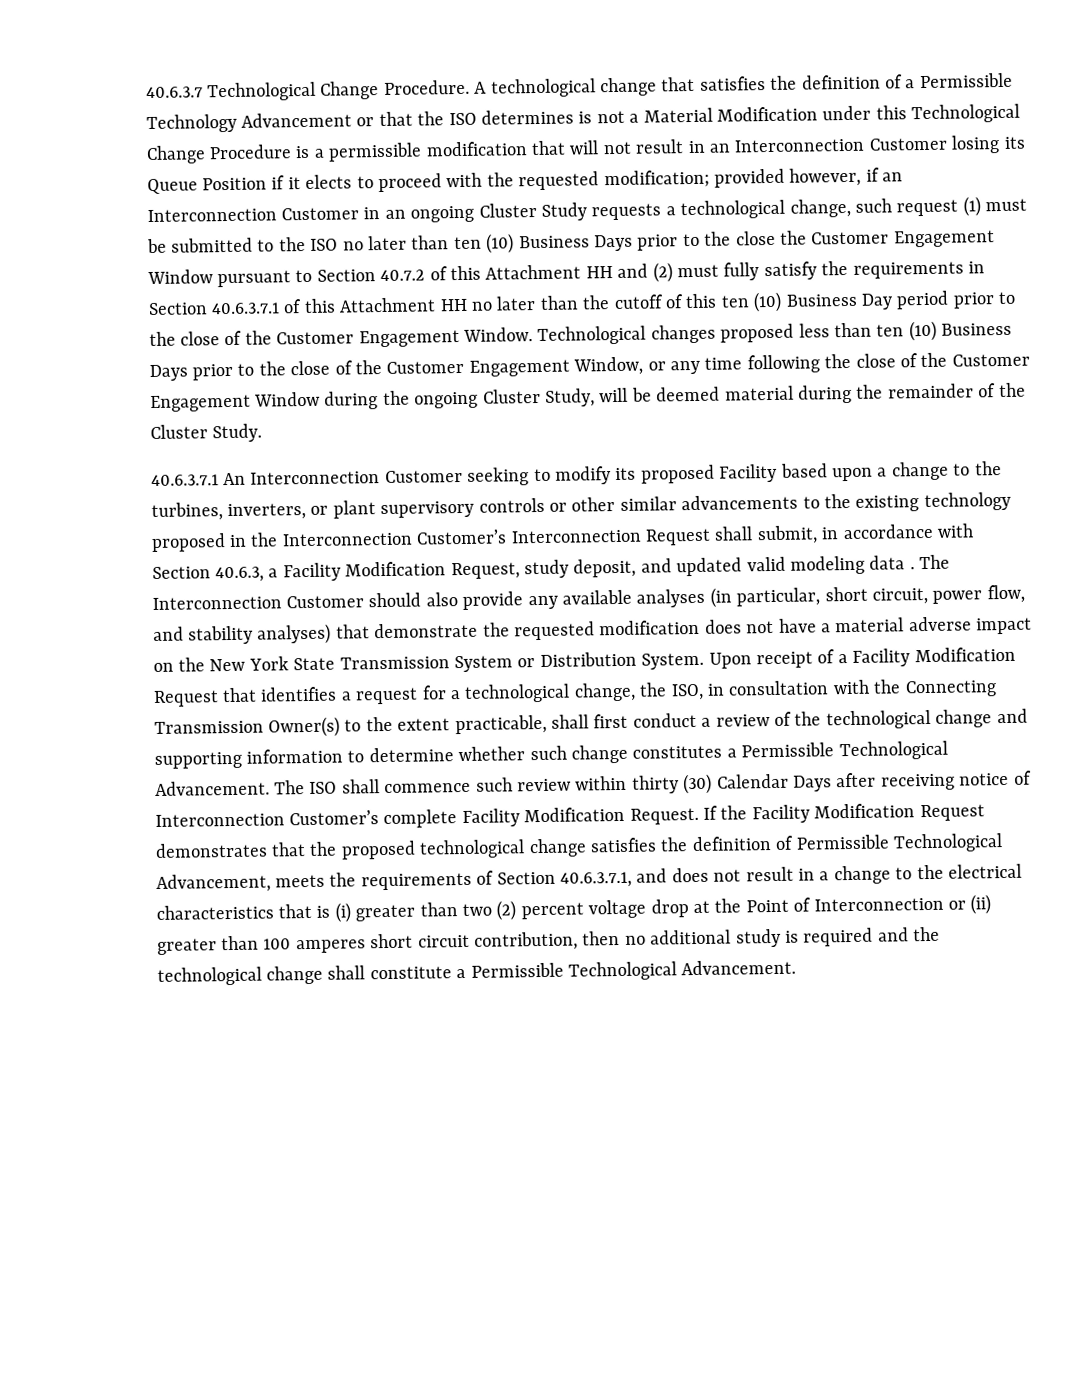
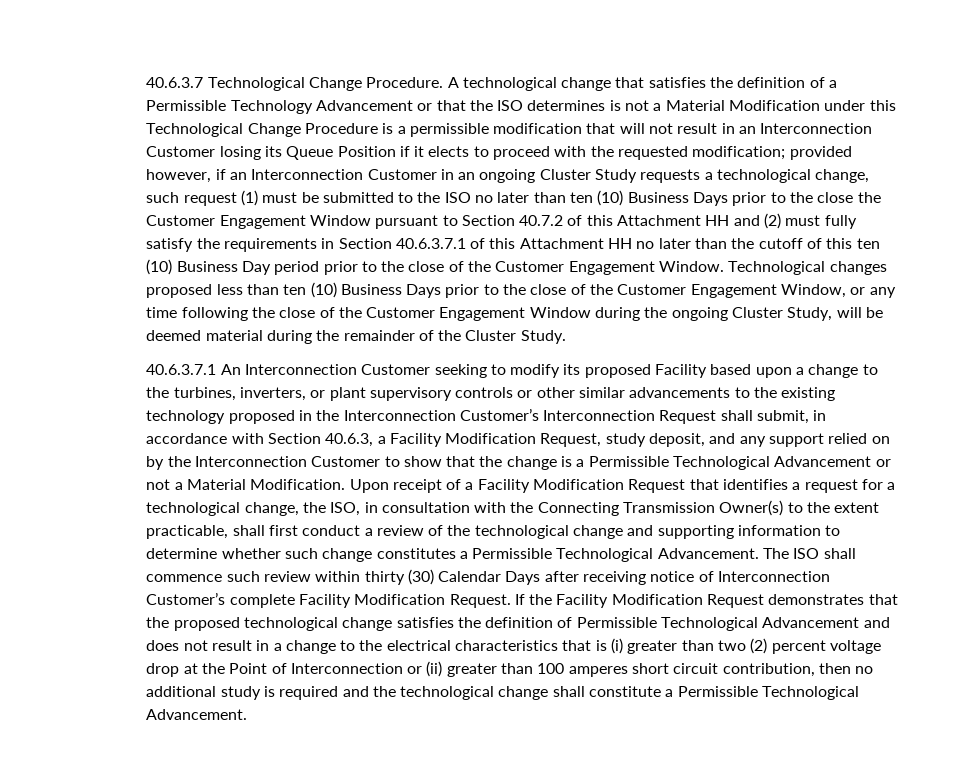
- 40.6.3.7.1 An Interconnection Customer seeking to modify its proposed Facility based upon a change to the turbines, inverters, or plant supervisory controls or other similar advancements to the existing technology proposed in the Interconnection Customer’s Interconnection Request shall submit, in accordance with Section 40.6.3, a Facility Modification Request, study deposit, and updated valid modeling data . The Interconnection Customer should also provide any available analyses (in particular, short circuit, power flow, and stability analyses) that demonstrate the requested modification does not have a material adverse impact on the New York State Transmission System or Distribution System.
+ 40.6.3.7.1 An Interconnection Customer seeking to modify its proposed Facility based upon a change to the turbines, inverters, or plant supervisory controls or other similar advancements to the existing technology proposed in the Interconnection Customer’s Interconnection Request shall submit, in accordance with Section 40.6.3, a Facility Modification Request, study deposit, and any support relied on by the Interconnection Customer to show that the change is a Permissible Technological Advancement or not a Material Modification.
- If the Facility Modification Request demonstrates that the proposed technological change satisfies the definition of Permissible Technological Advancement, meets the requirements of Section 40.6.3.7.1, and does not result in a change to the electrical characteristics that is (i) greater than two (2) percent voltage drop at the Point of Interconnection or (ii) greater than 100 amperes short circuit contribution, then no additional study is required and the technological change shall constitute a Permissible Technological Advancement.
+ If the Facility Modification Request demonstrates that the proposed technological change satisfies the definition of Permissible Technological Advancement and does not result in a change to the electrical characteristics that is (i) greater than two (2) percent voltage drop at the Point of Interconnection or (ii) greater than 100 amperes short circuit contribution, then no additional study is required and the technological change shall constitute a Permissible Technological Advancement.

